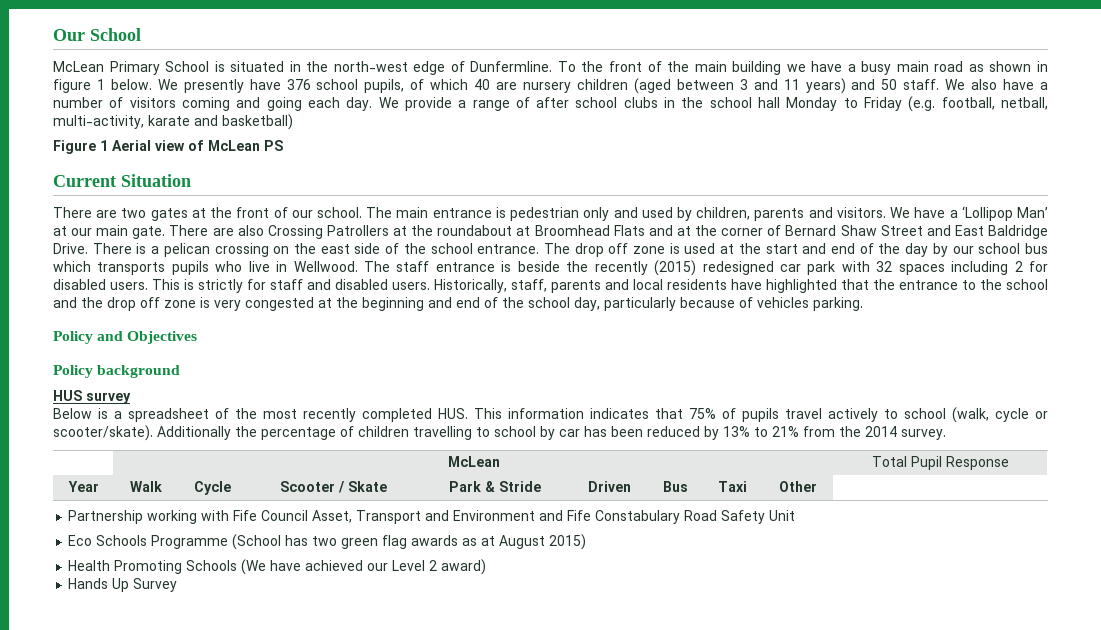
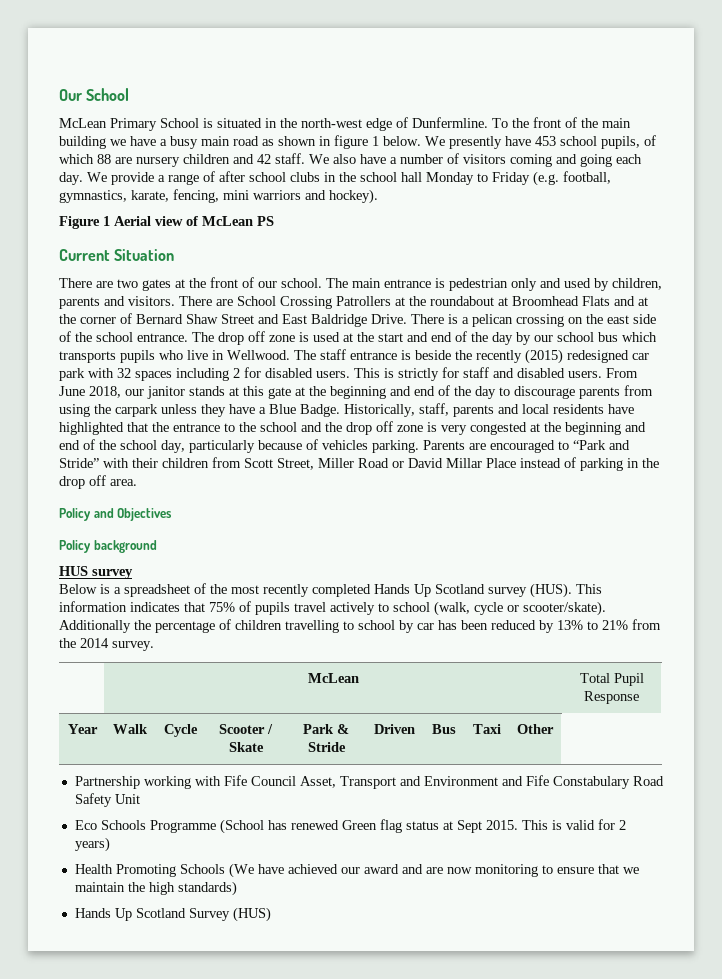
- We presently have 376 school pupils, of which 40 are nursery children (aged between 3 and 11 years) and 50 staff.
+ We presently have 453 school pupils, of which 88 are nursery children and 42 staff.
- We provide a range of after school clubs in the school hall Monday to Friday (e.g. football, netball, multi-activity, karate and basketball)
+ We provide a range of after school clubs in the school hall Monday to Friday (e.g. football, gymnastics, karate, fencing, mini warriors and hockey).
- We have a ‘Lollipop Man’ at our main gate. There are also Crossing Patrollers at the roundabout at Broomhead Flats and at the corner of Bernard Shaw Street and East Baldridge Drive.
+ There are School Crossing Patrollers at the roundabout at Broomhead Flats and at the corner of Bernard Shaw Street and East Baldridge Drive.
+ From June 2018, our janitor stands at this gate at the beginning and end of the day to discourage parents from using the carpark unless they have a Blue Badge.
+ Parents are encouraged to “Park and Stride” with their children from Scott Street, Miller Road or David Millar Place instead of parking in the drop off area.
- Below is a spreadsheet of the most recently completed HUS. This information indicates that 75% of pupils travel actively to school (walk, cycle or scooter/skate).
+ Below is a spreadsheet of the most recently completed Hands Up Scotland survey (HUS). This information indicates that 75% of pupils travel actively to school (walk, cycle or scooter/skate).
- Eco Schools Programme (School has two green flag awards as at August 2015)
+ Eco Schools Programme (School has renewed Green flag status at Sept 2015. This is valid for 2 years)
- Health Promoting Schools (We have achieved our Level 2 award)
- Hands Up Survey
+ Health Promoting Schools (We have achieved our award and are now monitoring to ensure that we maintain the high standards)
+ Hands Up Scotland Survey (HUS)

